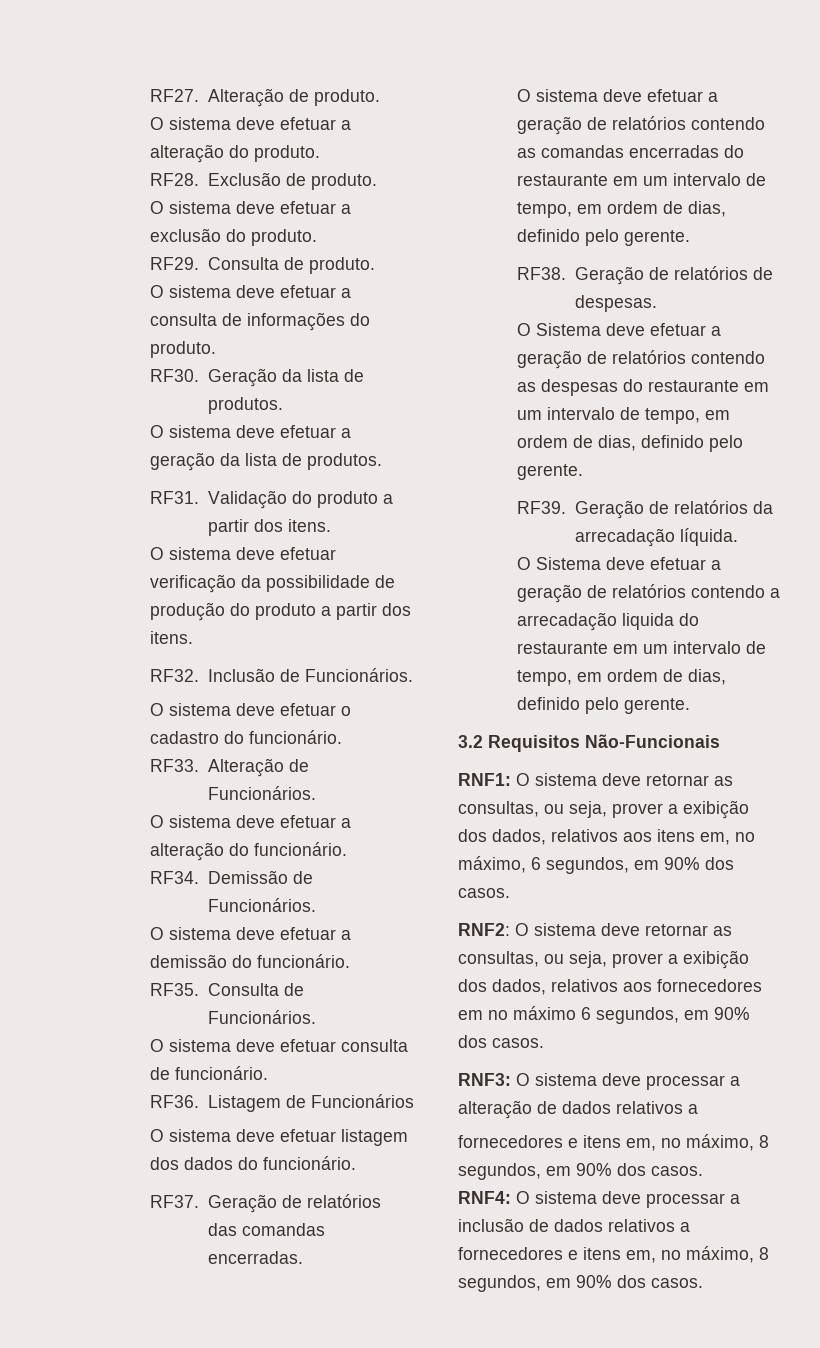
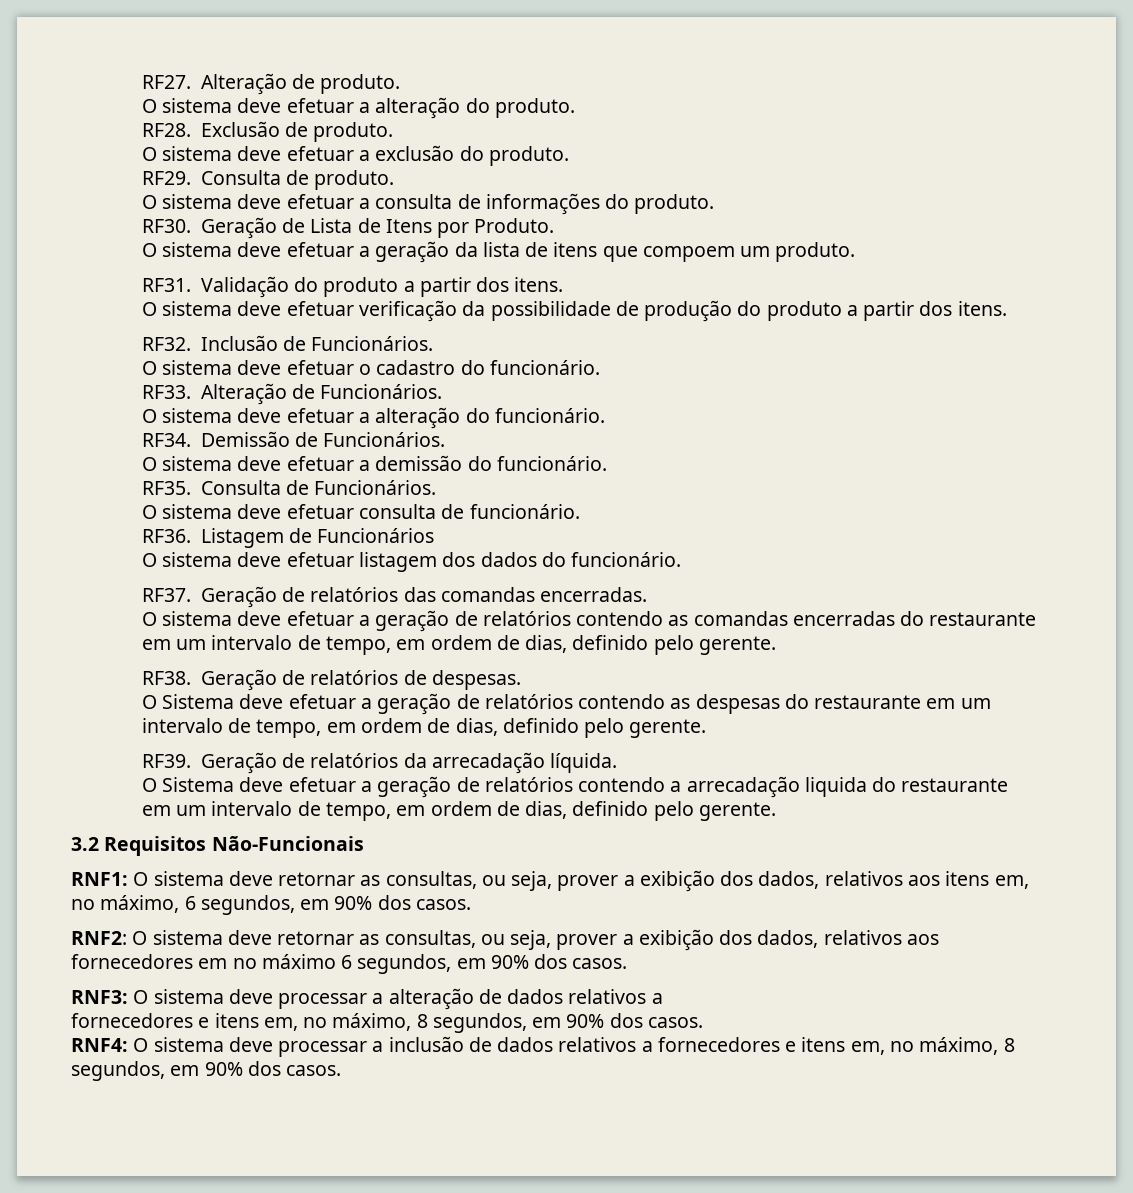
- Geração da lista de produtos.
+ Geração de Lista de Itens por Produto.
- O sistema deve efetuar a geração da lista de produtos.
+ O sistema deve efetuar a geração da lista de itens que compoem um produto.

